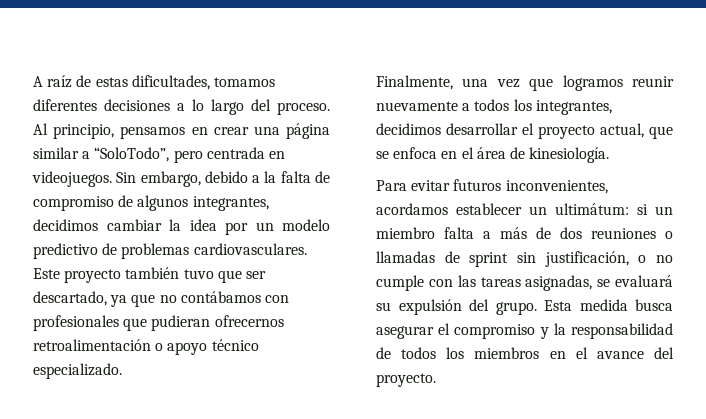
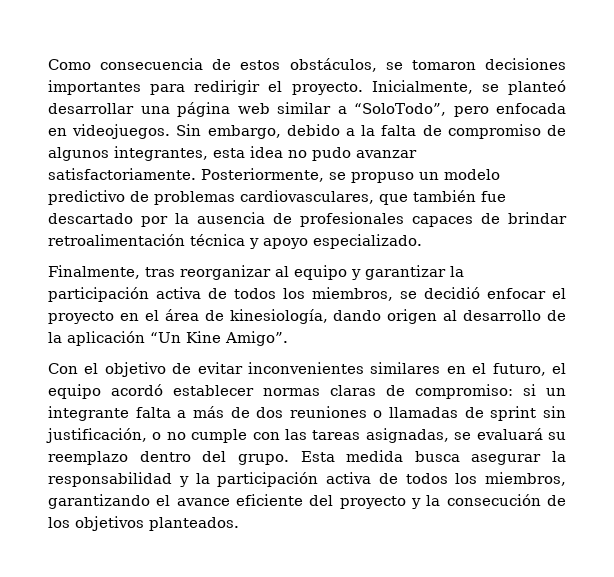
- A raíz de estas dificultades, tomamos diferentes decisiones a lo largo del proceso. Al principio, pensamos en crear una página similar a “SoloTodo”, pero centrada en videojuegos.
+ Como consecuencia de estos obstáculos, se tomaron decisiones importantes para redirigir el proyecto. Inicialmente, se planteó desarrollar una página web similar a “SoloTodo”, pero enfocada en videojuegos.
- Sin embargo, debido a la falta de compromiso de algunos integrantes, decidimos cambiar la idea por un modelo predictivo de problemas cardiovasculares. Este proyecto también tuvo que ser descartado, ya que no contábamos con profesionales que pudieran ofrecernos retroalimentación o apoyo técnico especializado.
- Finalmente, una vez que logramos reunir nuevamente a todos los integrantes, decidimos desarrollar el proyecto actual, que se enfoca en el área de kinesiología.
- Para evitar futuros inconvenientes, acordamos establecer un ultimátum: si un miembro falta a más de dos reuniones o llamadas de sprint sin justificación, o no cumple con las tareas asignadas, se evaluará su expulsión del grupo.
+ Sin embargo, debido a la falta de compromiso de algunos integrantes, esta idea no pudo avanzar satisfactoriamente. Posteriormente, se propuso un modelo predictivo de problemas cardiovasculares, que también fue descartado por la ausencia de profesionales capaces de brindar retroalimentación técnica y apoyo especializado.
+ Finalmente, tras reorganizar al equipo y garantizar la participación activa de todos los miembros, se decidió enfocar el proyecto en el área de kinesiología, dando origen al desarrollo de la aplicación “Un Kine Amigo”.
+ Con el objetivo de evitar inconvenientes similares en el futuro, el equipo acordó establecer normas claras de compromiso: si un integrante falta a más de dos reuniones o llamadas de sprint sin justificación, o no cumple con las tareas asignadas, se evaluará su reemplazo dentro del grupo.
- Esta medida busca asegurar el compromiso y la responsabilidad de todos los miembros en el avance del proyecto.
+ Esta medida busca asegurar la responsabilidad y la participación activa de todos los miembros, garantizando el avance eficiente del proyecto y la consecución de los objetivos planteados.

